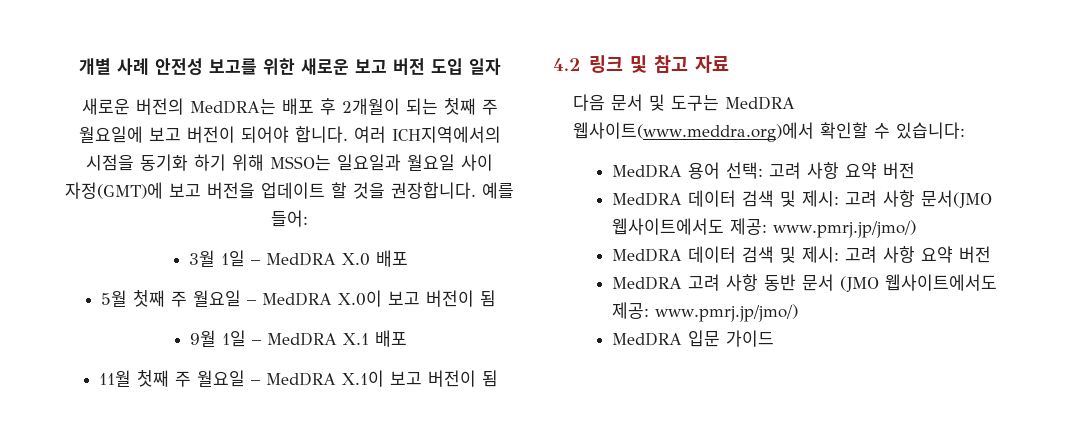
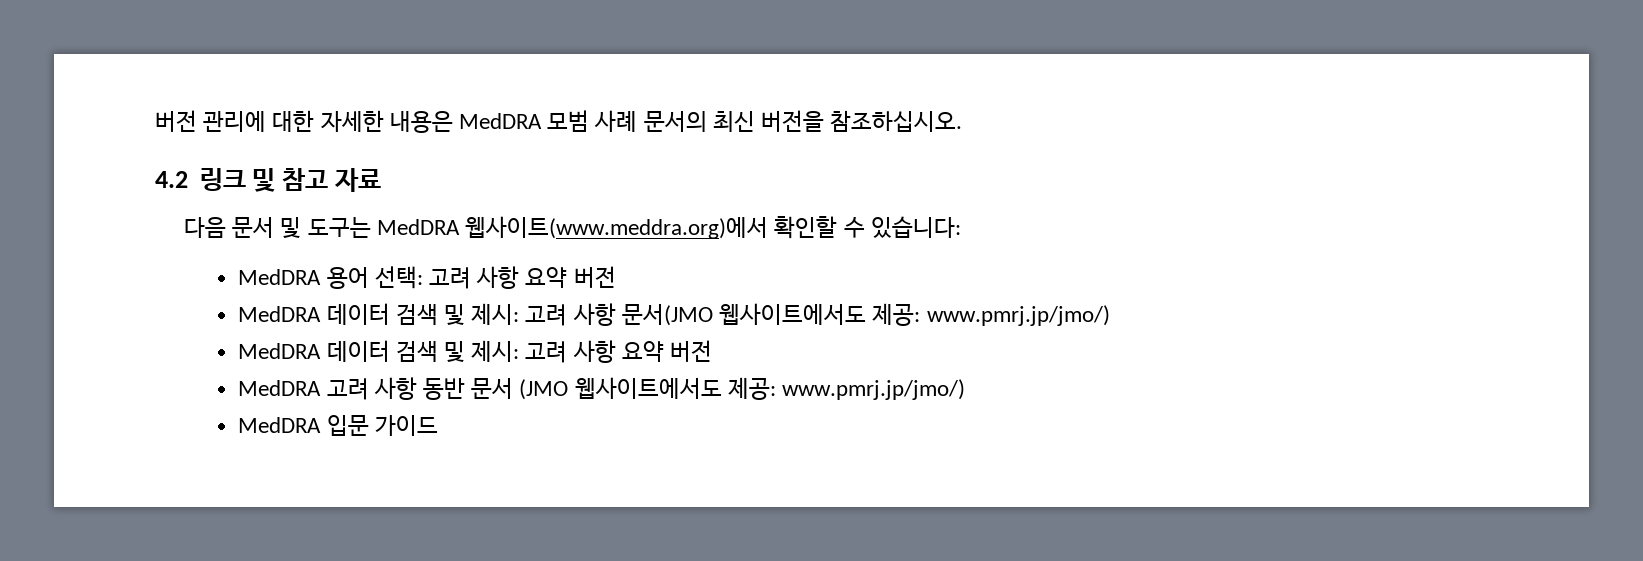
- 개별 사례 안전성 보고를 위한 새로운 보고 버전 도입 일자
- 새로운 버전의 MedDRA는 배포 후 2개월이 되는 첫째 주 월요일에 보고 버전이 되어야 합니다. 여러 ICH지역에서의 시점을 동기화 하기 위해 MSSO는 일요일과 월요일 사이 자정(GMT)에 보고 버전을 업데이트 할 것을 권장합니다. 예를 들어:
- 3월 1일 – MedDRA X.0 배포
- 5월 첫째 주 월요일 – MedDRA X.0이 보고 버전이 됨
- 9월 1일 – MedDRA X.1 배포
- 11월 첫째 주 월요일 – MedDRA X.1이 보고 버전이 됨
+ 버전 관리에 대한 자세한 내용은 MedDRA 모범 사례 문서의 최신 버전을 참조하십시오.

